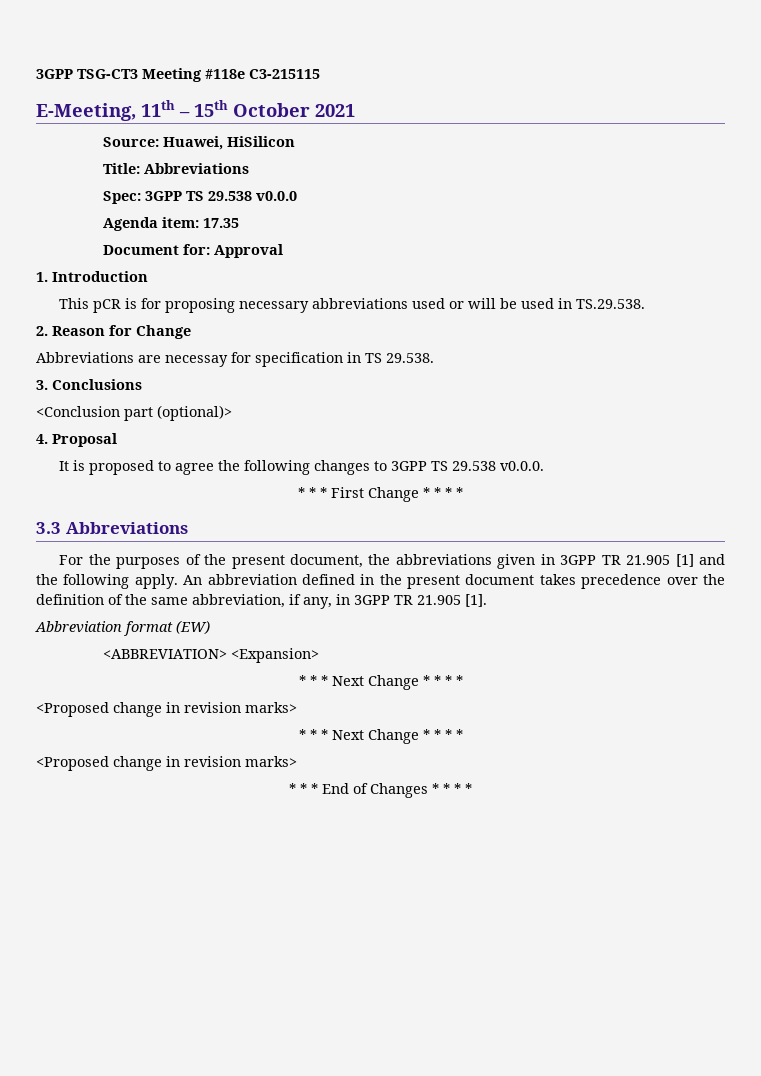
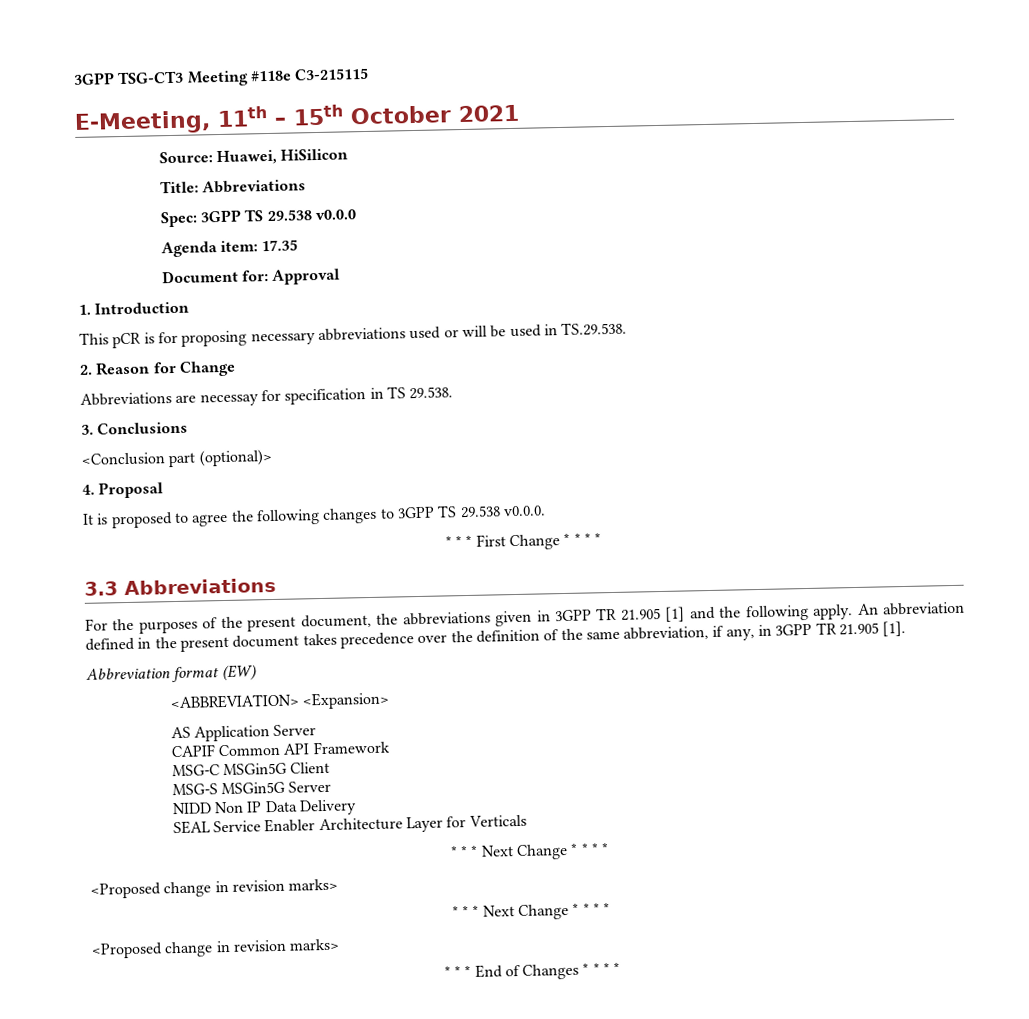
+ AS Application Server
+ CAPIF Common API Framework
+ MSG-C MSGin5G Client
+ MSG-S MSGin5G Server
+ NIDD Non IP Data Delivery
+ SEAL Service Enabler Architecture Layer for Verticals

